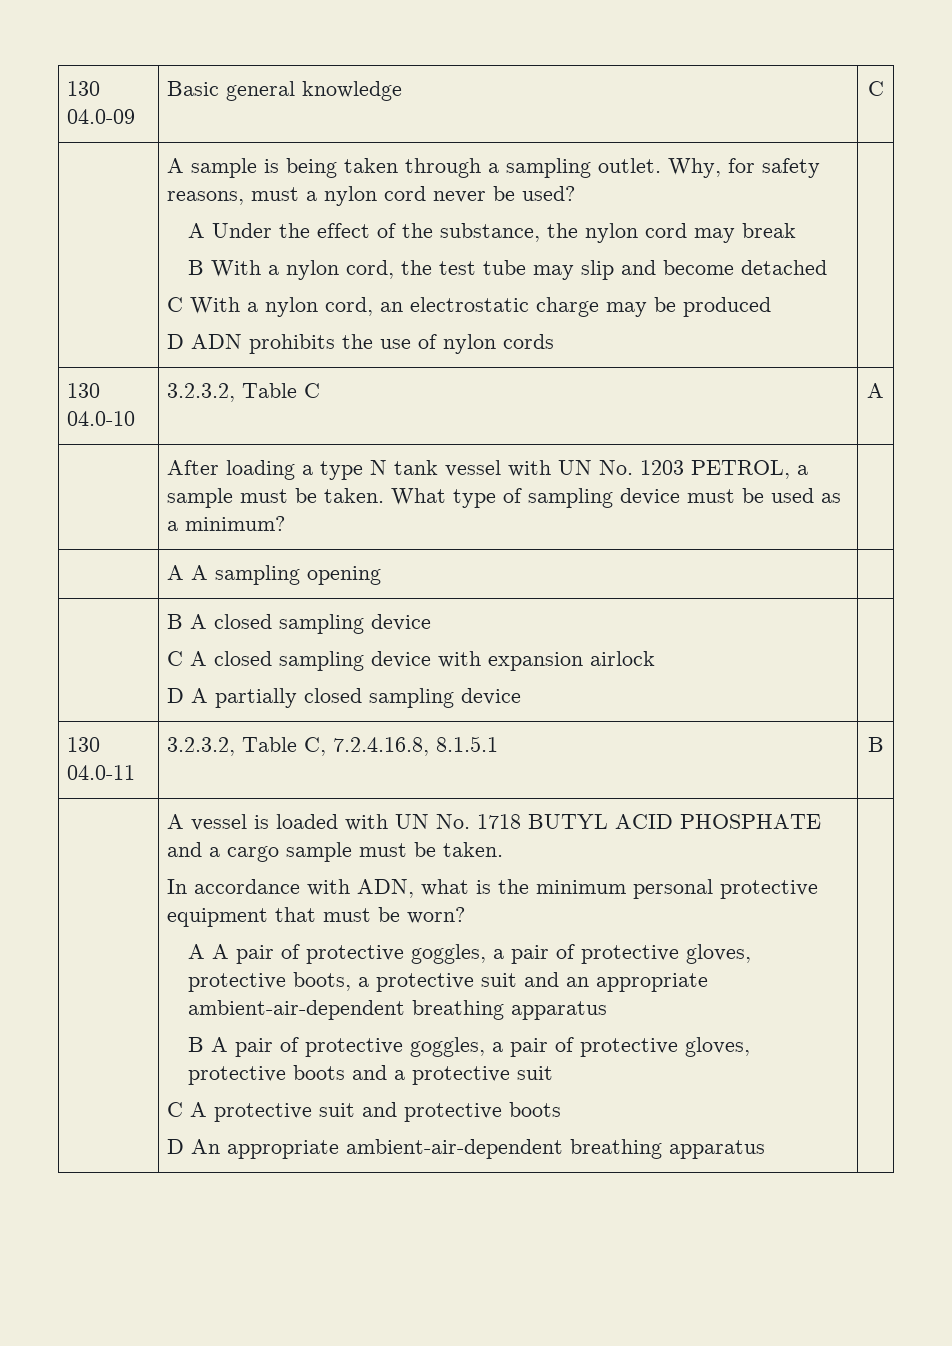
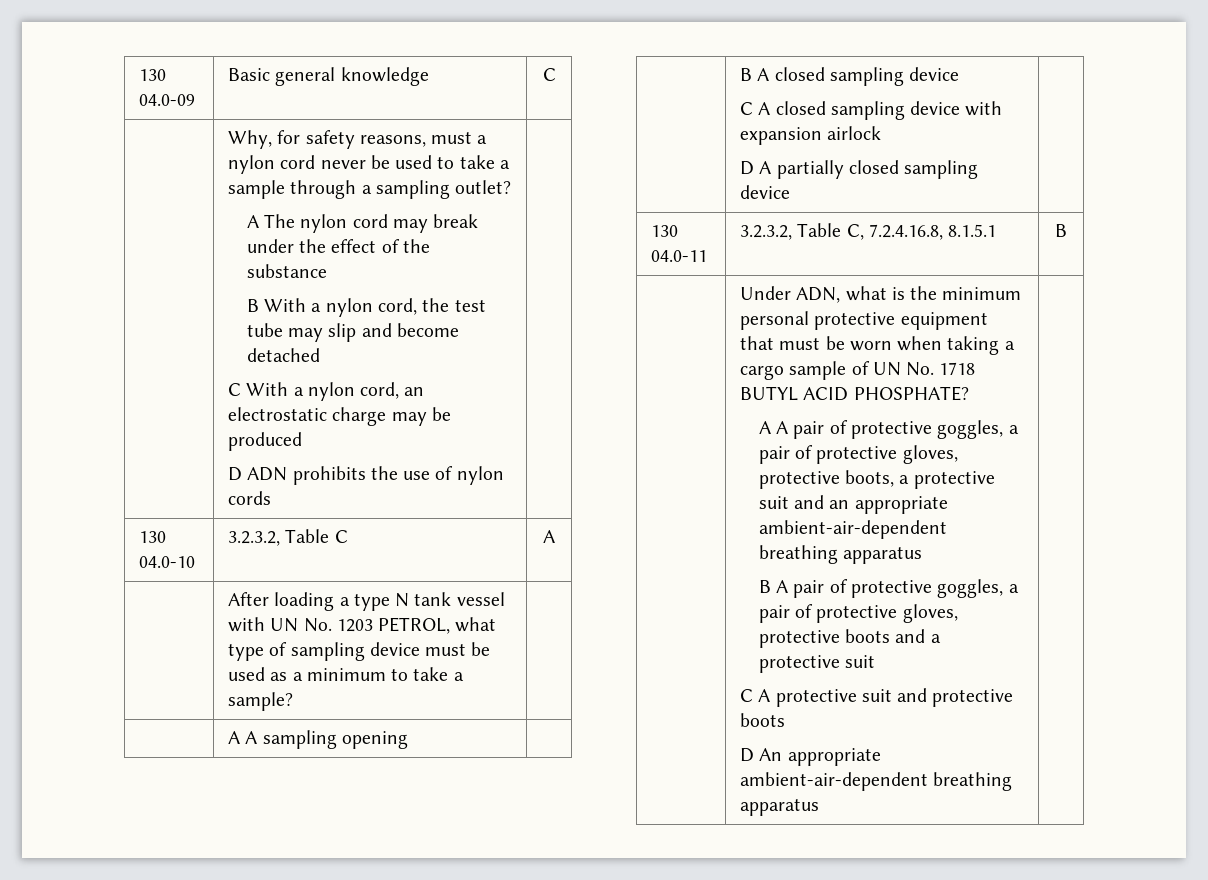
- A sample is being taken through a sampling outlet. Why, for safety reasons, must a nylon cord never be used?
- A Under the effect of the substance, the nylon cord may break
+ Why, for safety reasons, must a nylon cord never be used to take a sample through a sampling outlet?
+ A The nylon cord may break under the effect of the substance
- | After loading a type N tank vessel with UN No. 1203 PETROL, a sample must be taken. What type of sampling device must be used as a minimum? |
+ | After loading a type N tank vessel with UN No. 1203 PETROL, what type of sampling device must be used as a minimum to take a sample? |
- A vessel is loaded with UN No. 1718 BUTYL ACID PHOSPHATE and a cargo sample must be taken.
- In accordance with ADN, what is the minimum personal protective equipment that must be worn?
+ Under ADN, what is the minimum personal protective equipment that must be worn when taking a cargo sample of UN No. 1718 BUTYL ACID PHOSPHATE?

